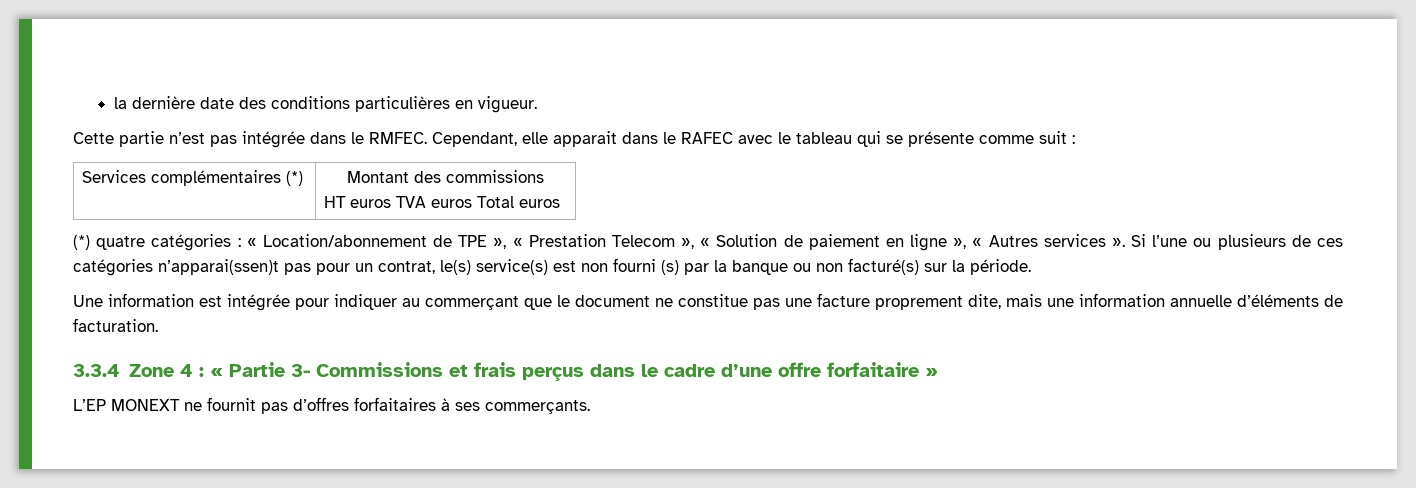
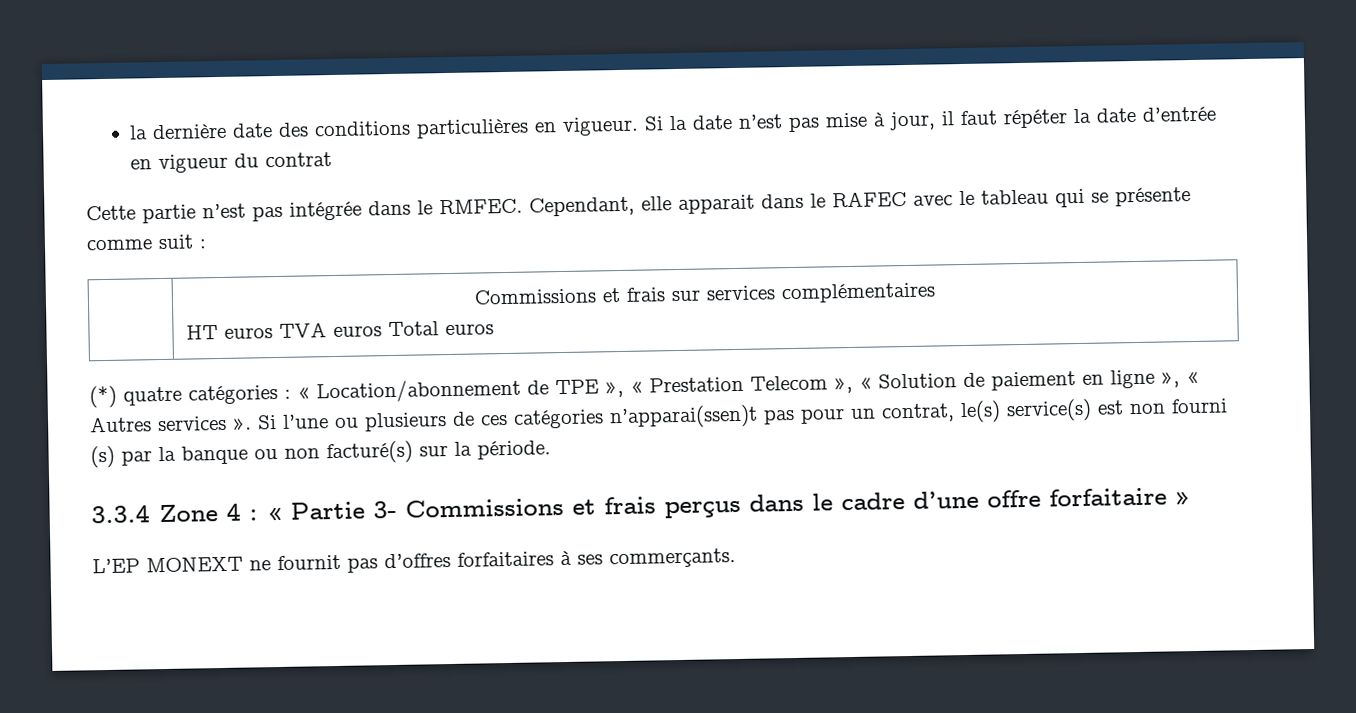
+ Si la date n’est pas mise à jour, il faut répéter la date d’entrée en vigueur du contrat
- Services complémentaires (*) | Montant des commissions
+ | Commissions et frais sur services complémentaires
- Une information est intégrée pour indiquer au commerçant que le document ne constitue pas une facture proprement dite, mais une information annuelle d’éléments de facturation.

